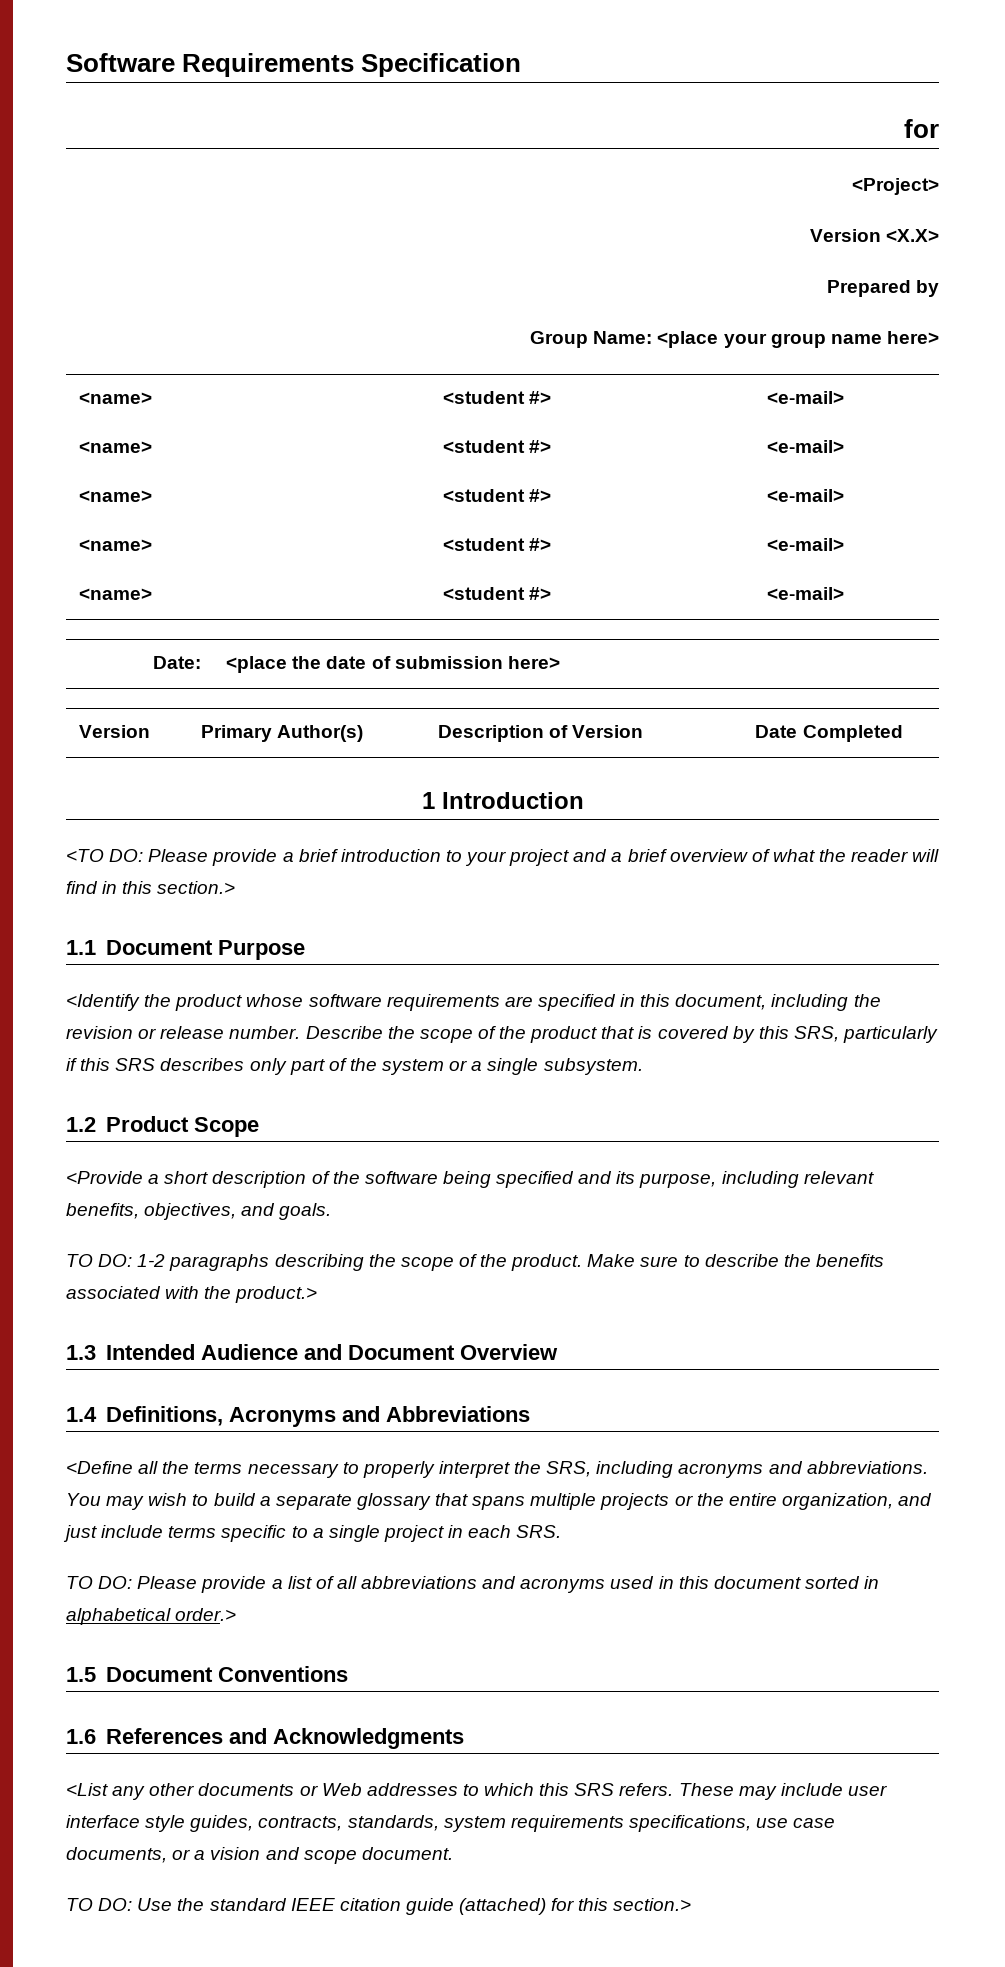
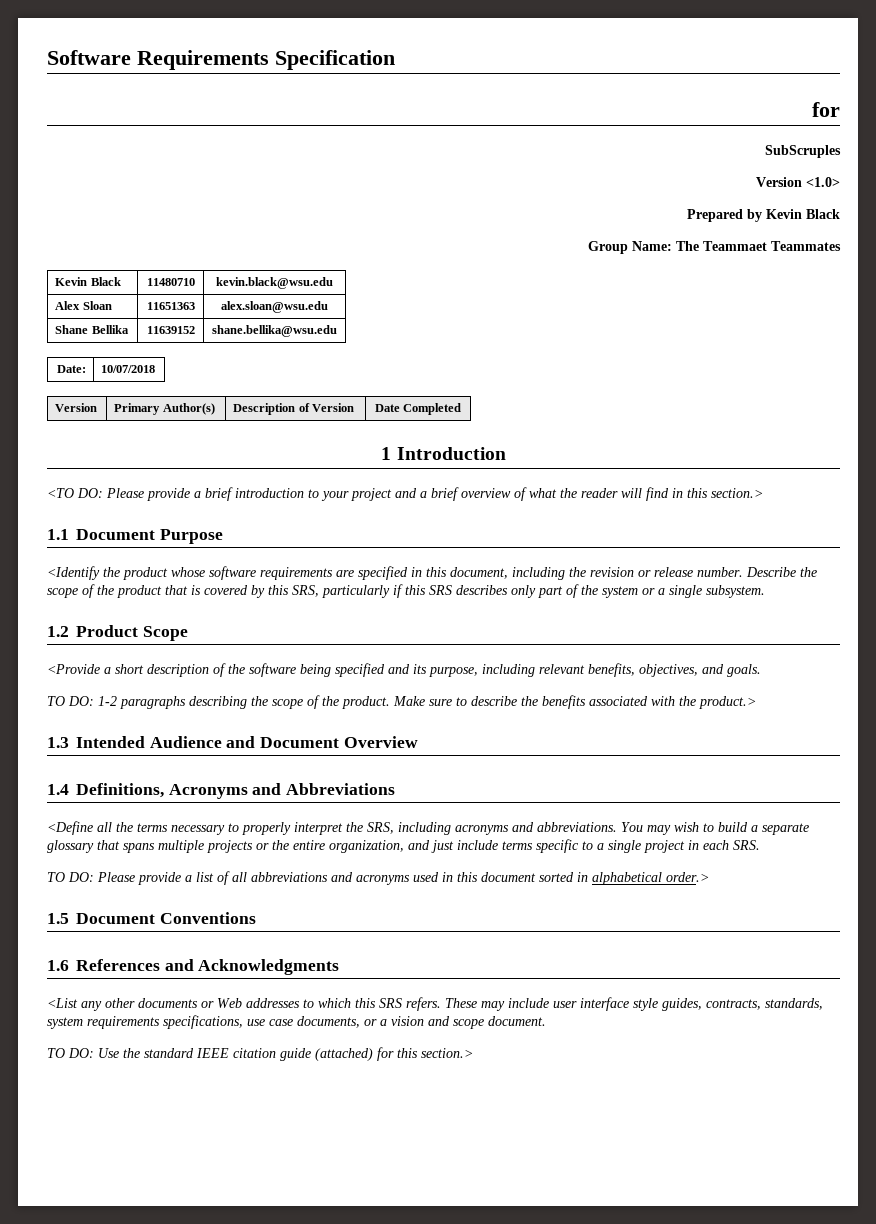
- <Project>
- Version <X.X>
+ SubScruples
+ Version <1.0>
- Prepared by
+ Prepared by Kevin Black
- Group Name: <place your group name here>
- <name> | <student #> | <e-mail>
- <name> | <student #> | <e-mail>
- <name> | <student #> | <e-mail>
- <name> | <student #> | <e-mail>
- <name> | <student #> | <e-mail>
- Date: | <place the date of submission here>
+ Group Name: The Teammaet Teammates
+ Kevin Black | 11480710 | kevin.black@wsu.edu
+ Alex Sloan | 11651363 | alex.sloan@wsu.edu
+ Shane Bellika | 11639152 | shane.bellika@wsu.edu
+ Date: | 10/07/2018

